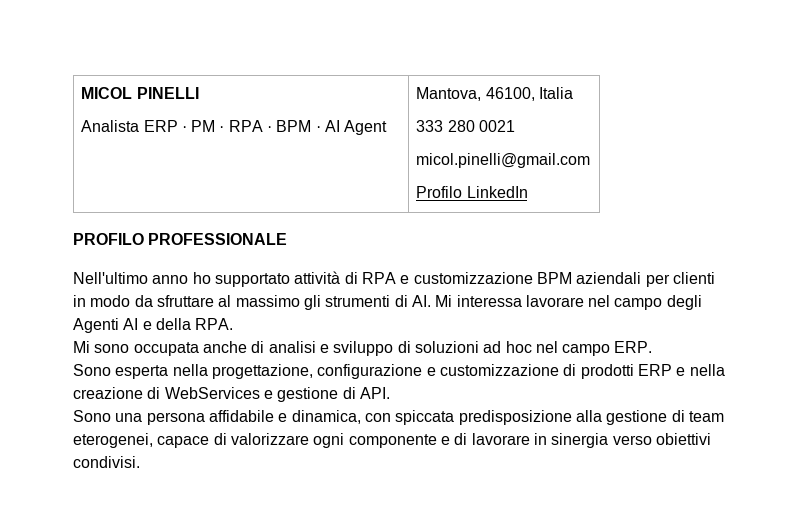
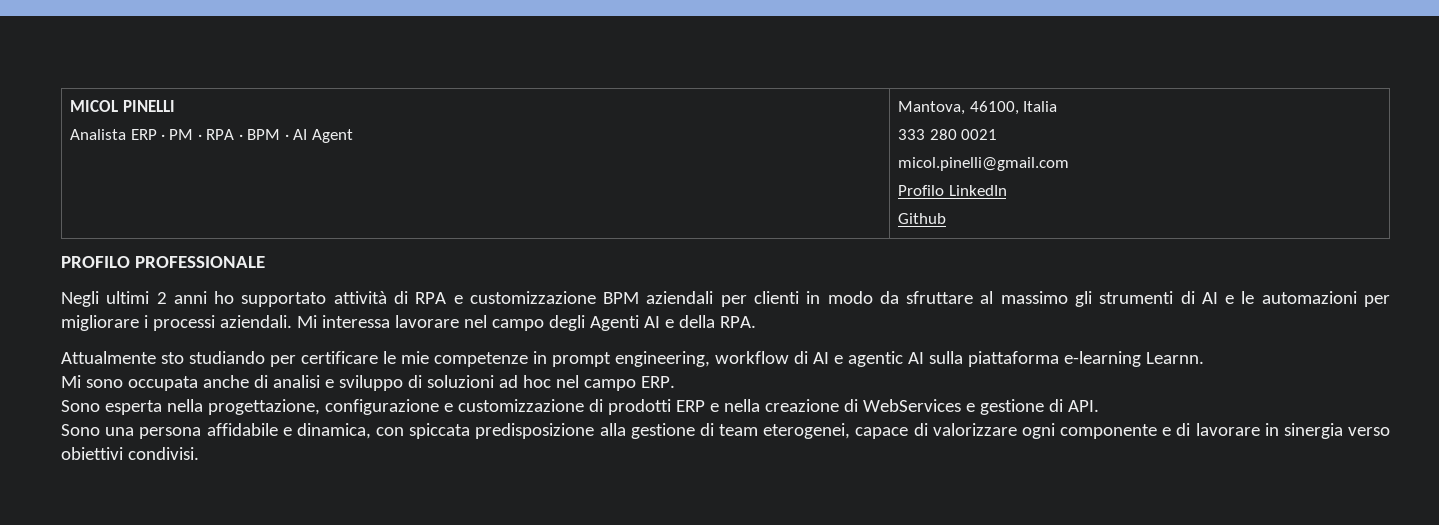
  MICOL PINELLI
  Analista ERP · PM · RPA · BPM · AI Agent | Mantova, 46100, Italia
  333 280 0021
  micol.pinelli@gmail.com
  Profilo LinkedIn
+ Github
- Nell'ultimo anno ho supportato attività di RPA e customizzazione BPM aziendali per clienti in modo da sfruttare al massimo gli strumenti di AI. Mi interessa lavorare nel campo degli Agenti AI e della RPA.
+ Negli ultimi 2 anni ho supportato attività di RPA e customizzazione BPM aziendali per clienti in modo da sfruttare al massimo gli strumenti di AI e le automazioni per migliorare i processi aziendali. Mi interessa lavorare nel campo degli Agenti AI e della RPA.
+ Attualmente sto studiando per certificare le mie competenze in prompt engineering, workflow di AI e agentic AI sulla piattaforma e-learning Learnn.

